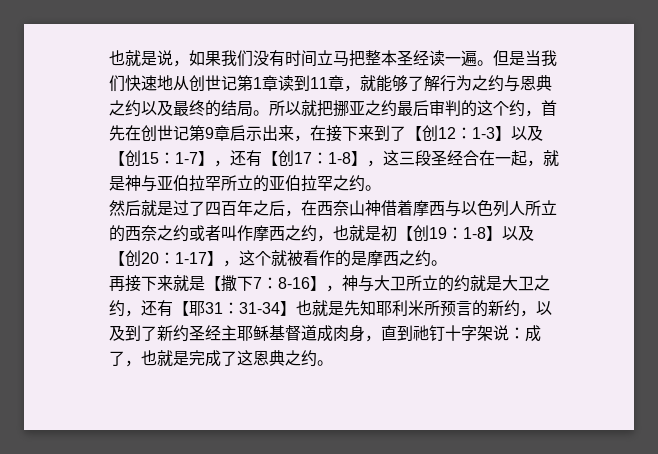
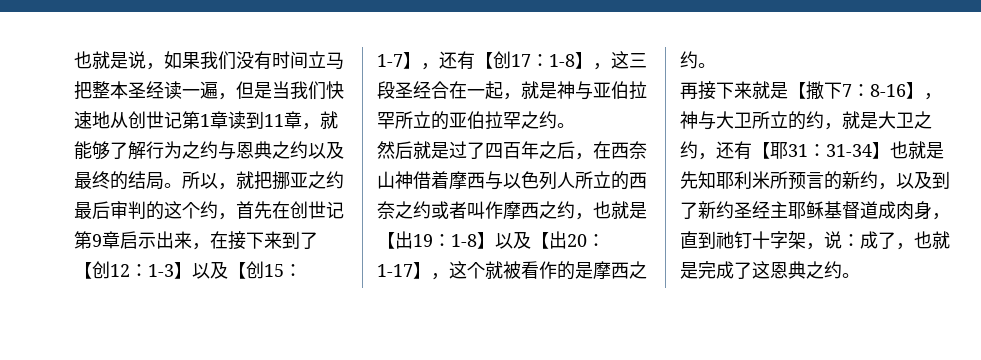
- 也就是说，如果我们没有时间立马把整本圣经读一遍。但是当我们快速地从创世记第1章读到11章，就能够了解行为之约与恩典之约以及最终的结局。
+ 也就是说，如果我们没有时间立马把整本圣经读一遍，但是当我们快速地从创世记第1章读到11章，就能够了解行为之约与恩典之约以及最终的结局。
- 所以就把挪亚之约最后审判的这个约，首先在创世记第9章启示出来，在接下来到了【创12：1-3】以及【创15：1-7】，还有【创17：1-8】，这三段圣经合在一起，就是神与亚伯拉罕所立的亚伯拉罕之约。
+ 所以，就把挪亚之约最后审判的这个约，首先在创世记第9章启示出来，在接下来到了【创12：1-3】以及【创15：1-7】，还有【创17：1-8】，这三段圣经合在一起，就是神与亚伯拉罕所立的亚伯拉罕之约。
- 然后就是过了四百年之后，在西奈山神借着摩西与以色列人所立的西奈之约或者叫作摩西之约，也就是初【创19：1-8】以及【创20：1-17】，这个就被看作的是摩西之约。
+ 然后就是过了四百年之后，在西奈山神借着摩西与以色列人所立的西奈之约或者叫作摩西之约，也就是【出19：1-8】以及【出20：1-17】，这个就被看作的是摩西之约。
- 再接下来就是【撒下7：8-16】，神与大卫所立的约就是大卫之约，还有【耶31：31-34】也就是先知耶利米所预言的新约，以及到了新约圣经主耶稣基督道成肉身，直到祂钉十字架说：成了，也就是完成了这恩典之约。
+ 再接下来就是【撒下7：8-16】，神与大卫所立的约，就是大卫之约，还有【耶31：31-34】也就是先知耶利米所预言的新约，以及到了新约圣经主耶稣基督道成肉身，直到祂钉十字架，说：成了，也就是完成了这恩典之约。

